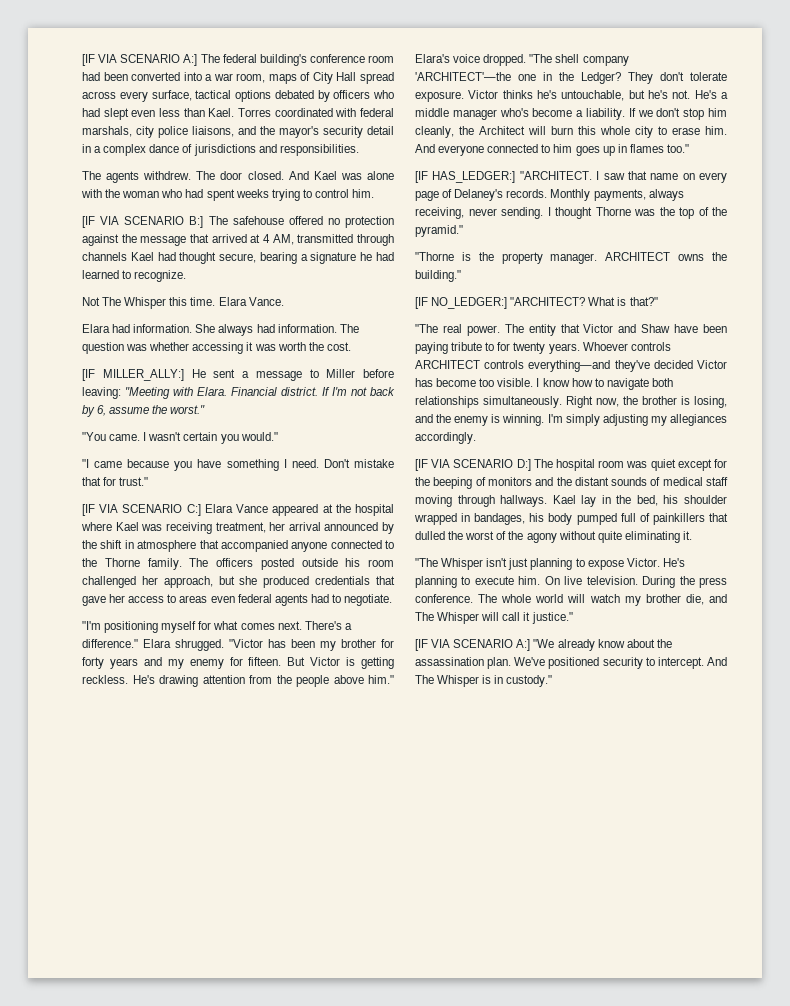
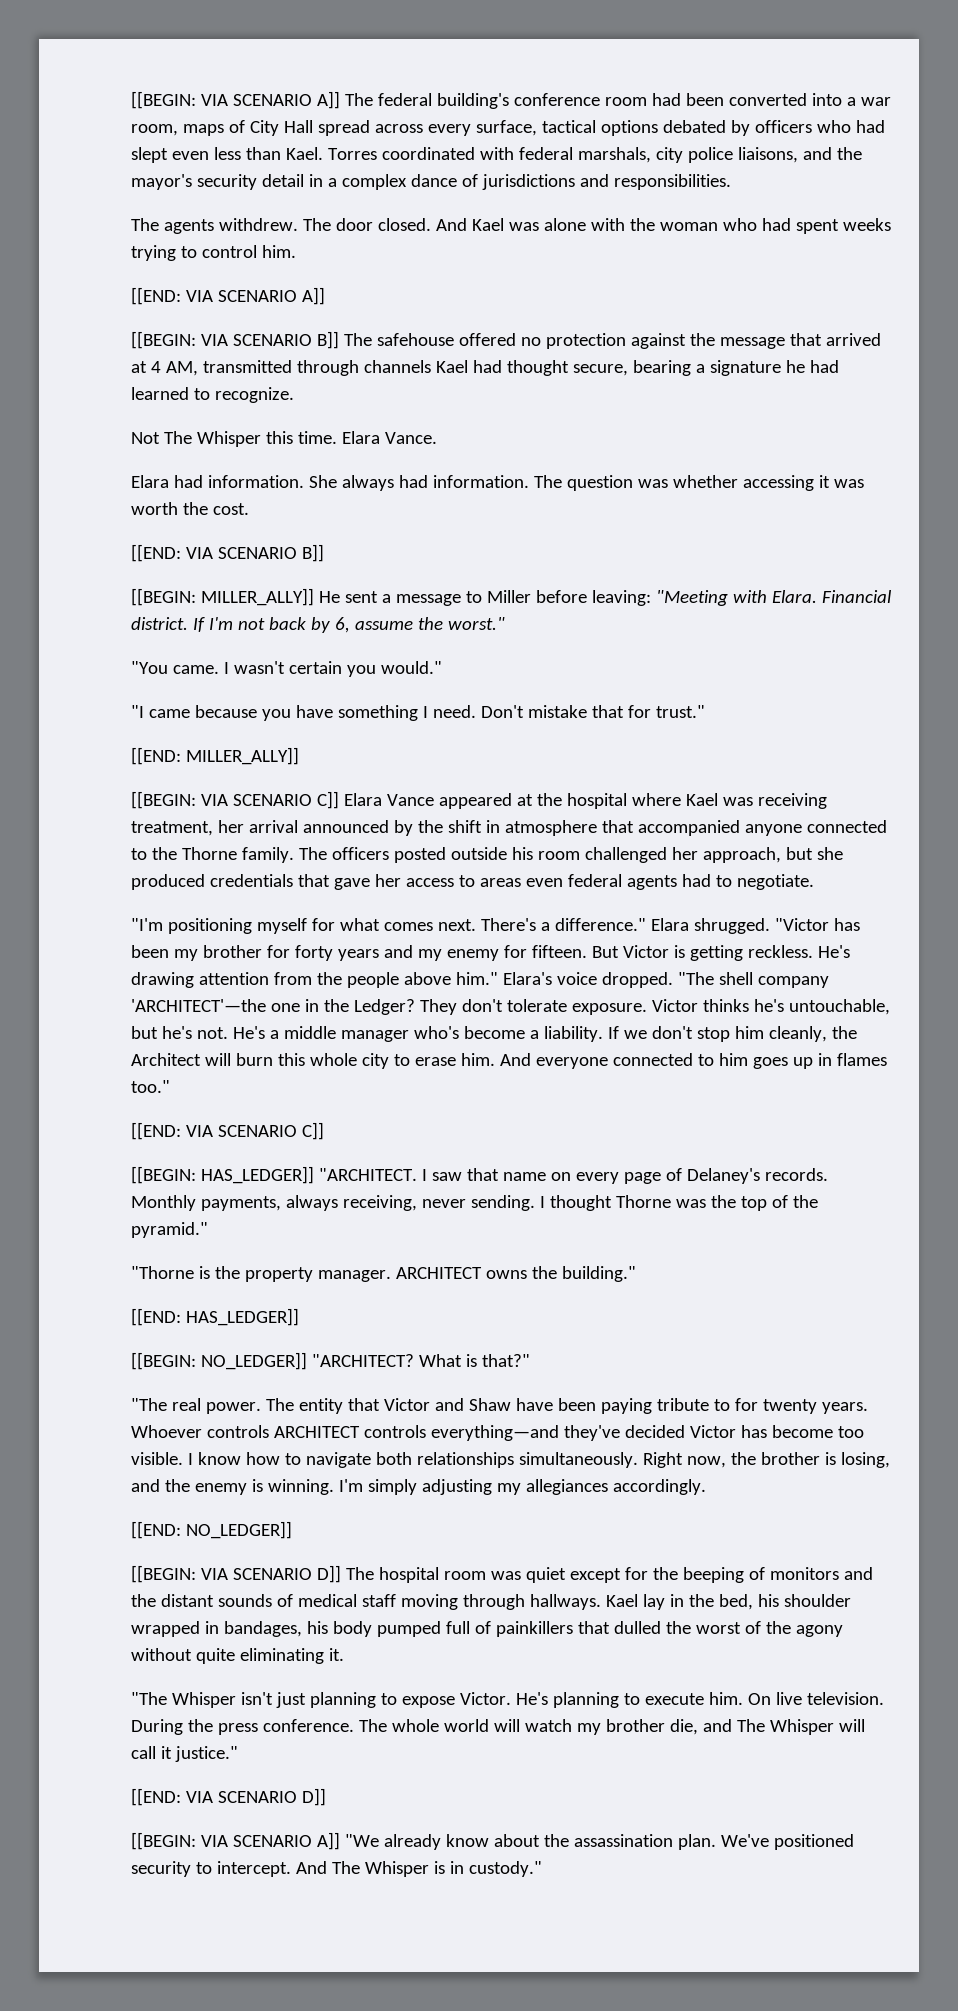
- [IF VIA SCENARIO A:] The federal building's conference room had been converted into a war room, maps of City Hall spread across every surface, tactical options debated by officers who had slept even less than Kael.
+ [[BEGIN: VIA SCENARIO A]] The federal building's conference room had been converted into a war room, maps of City Hall spread across every surface, tactical options debated by officers who had slept even less than Kael.
- [IF VIA SCENARIO B:] The safehouse offered no protection against the message that arrived at 4 AM, transmitted through channels Kael had thought secure, bearing a signature he had learned to recognize.
+ [[END: VIA SCENARIO A]]
+ [[BEGIN: VIA SCENARIO B]] The safehouse offered no protection against the message that arrived at 4 AM, transmitted through channels Kael had thought secure, bearing a signature he had learned to recognize.
- [IF MILLER_ALLY:] He sent a message to Miller before leaving: "Meeting with Elara.
+ [[END: VIA SCENARIO B]]
+ [[BEGIN: MILLER_ALLY]] He sent a message to Miller before leaving: "Meeting with Elara.
- [IF VIA SCENARIO C:] Elara Vance appeared at the hospital where Kael was receiving treatment, her arrival announced by the shift in atmosphere that accompanied anyone connected to the Thorne family.
+ [[END: MILLER_ALLY]]
+ [[BEGIN: VIA SCENARIO C]] Elara Vance appeared at the hospital where Kael was receiving treatment, her arrival announced by the shift in atmosphere that accompanied anyone connected to the Thorne family.
- [IF HAS_LEDGER:] "ARCHITECT.
+ [[END: VIA SCENARIO C]]
+ [[BEGIN: HAS_LEDGER]] "ARCHITECT.
- [IF NO_LEDGER:] "ARCHITECT?
+ [[END: HAS_LEDGER]]
+ [[BEGIN: NO_LEDGER]] "ARCHITECT?
- [IF VIA SCENARIO D:] The hospital room was quiet except for the beeping of monitors and the distant sounds of medical staff moving through hallways.
+ [[END: NO_LEDGER]]
+ [[BEGIN: VIA SCENARIO D]] The hospital room was quiet except for the beeping of monitors and the distant sounds of medical staff moving through hallways.
- [IF VIA SCENARIO A:] "We already know about the assassination plan.
+ [[END: VIA SCENARIO D]]
+ [[BEGIN: VIA SCENARIO A]] "We already know about the assassination plan.

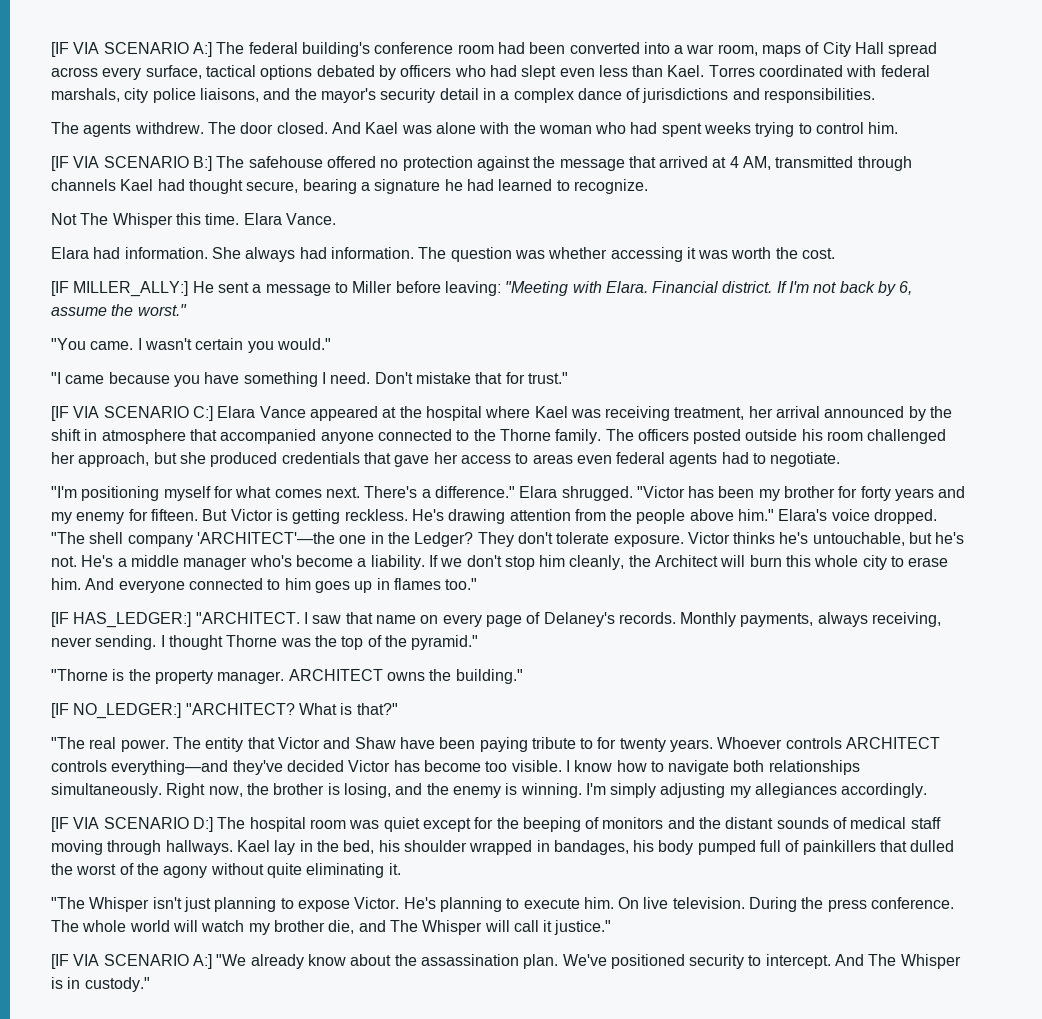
- [[BEGIN: VIA SCENARIO A]] The federal building's conference room had been converted into a war room, maps of City Hall spread across every surface, tactical options debated by officers who had slept even less than Kael.
+ [IF VIA SCENARIO A:] The federal building's conference room had been converted into a war room, maps of City Hall spread across every surface, tactical options debated by officers who had slept even less than Kael.
- [[END: VIA SCENARIO A]]
- [[BEGIN: VIA SCENARIO B]] The safehouse offered no protection against the message that arrived at 4 AM, transmitted through channels Kael had thought secure, bearing a signature he had learned to recognize.
+ [IF VIA SCENARIO B:] The safehouse offered no protection against the message that arrived at 4 AM, transmitted through channels Kael had thought secure, bearing a signature he had learned to recognize.
- [[END: VIA SCENARIO B]]
- [[BEGIN: MILLER_ALLY]] He sent a message to Miller before leaving: "Meeting with Elara.
+ [IF MILLER_ALLY:] He sent a message to Miller before leaving: "Meeting with Elara.
- [[END: MILLER_ALLY]]
- [[BEGIN: VIA SCENARIO C]] Elara Vance appeared at the hospital where Kael was receiving treatment, her arrival announced by the shift in atmosphere that accompanied anyone connected to the Thorne family.
+ [IF VIA SCENARIO C:] Elara Vance appeared at the hospital where Kael was receiving treatment, her arrival announced by the shift in atmosphere that accompanied anyone connected to the Thorne family.
- [[END: VIA SCENARIO C]]
- [[BEGIN: HAS_LEDGER]] "ARCHITECT.
+ [IF HAS_LEDGER:] "ARCHITECT.
- [[END: HAS_LEDGER]]
- [[BEGIN: NO_LEDGER]] "ARCHITECT?
+ [IF NO_LEDGER:] "ARCHITECT?
- [[END: NO_LEDGER]]
- [[BEGIN: VIA SCENARIO D]] The hospital room was quiet except for the beeping of monitors and the distant sounds of medical staff moving through hallways.
+ [IF VIA SCENARIO D:] The hospital room was quiet except for the beeping of monitors and the distant sounds of medical staff moving through hallways.
- [[END: VIA SCENARIO D]]
- [[BEGIN: VIA SCENARIO A]] "We already know about the assassination plan.
+ [IF VIA SCENARIO A:] "We already know about the assassination plan.

